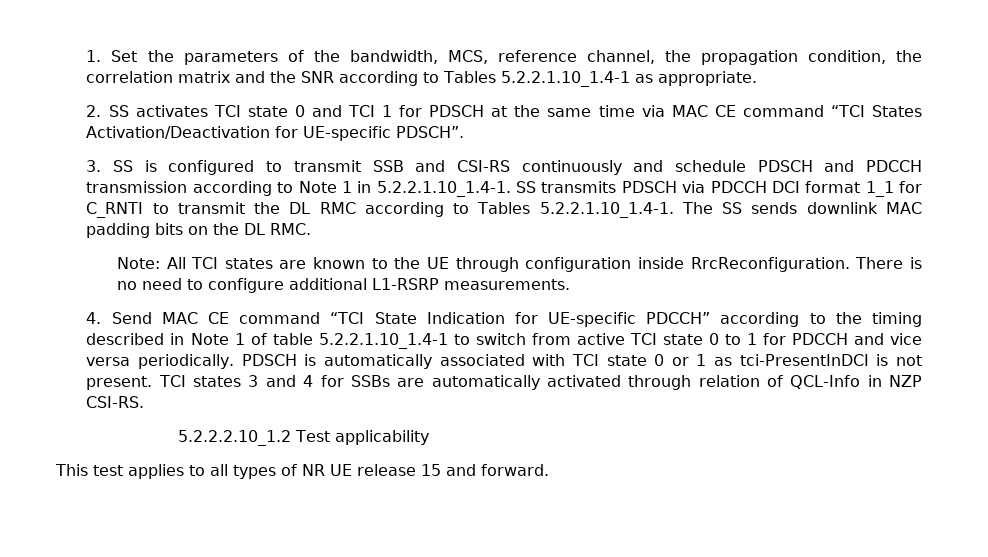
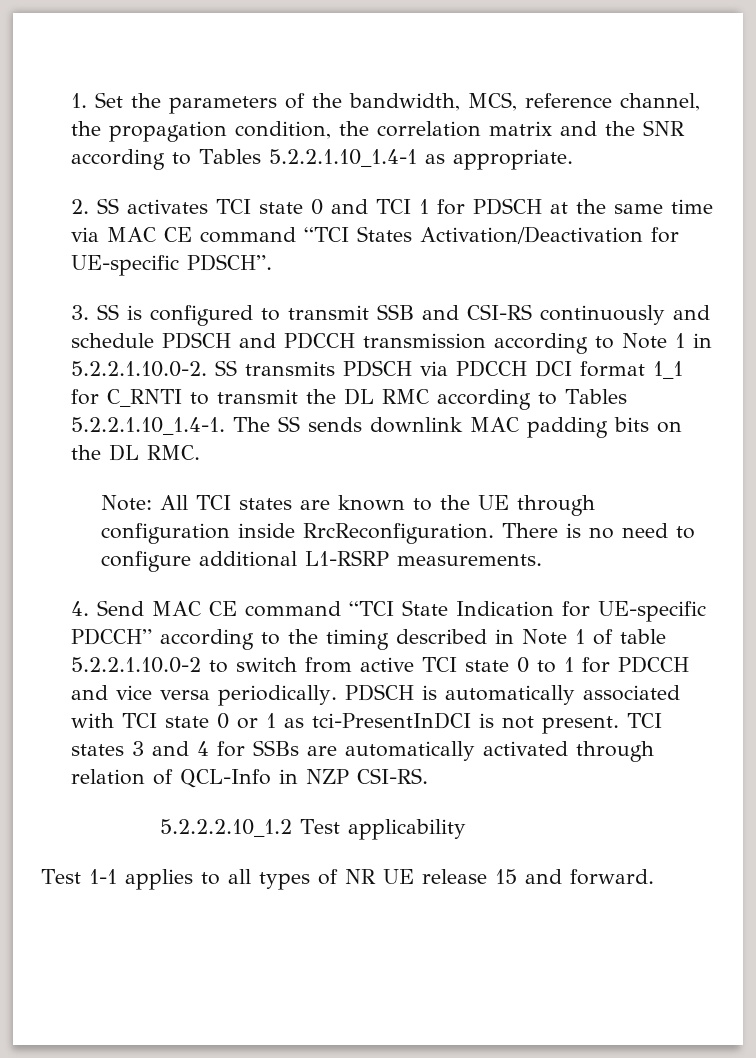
- 3. SS is configured to transmit SSB and CSI-RS continuously and schedule PDSCH and PDCCH transmission according to Note 1 in 5.2.2.1.10_1.4-1. SS transmits PDSCH via PDCCH DCI format 1_1 for C_RNTI to transmit the DL RMC according to Tables 5.2.2.1.10_1.4-1. The SS sends downlink MAC padding bits on the DL RMC.
+ 3. SS is configured to transmit SSB and CSI-RS continuously and schedule PDSCH and PDCCH transmission according to Note 1 in 5.2.2.1.10.0-2. SS transmits PDSCH via PDCCH DCI format 1_1 for C_RNTI to transmit the DL RMC according to Tables 5.2.2.1.10_1.4-1. The SS sends downlink MAC padding bits on the DL RMC.
- 4. Send MAC CE command “TCI State Indication for UE-specific PDCCH” according to the timing described in Note 1 of table 5.2.2.1.10_1.4-1 to switch from active TCI state 0 to 1 for PDCCH and vice versa periodically.
+ 4. Send MAC CE command “TCI State Indication for UE-specific PDCCH” according to the timing described in Note 1 of table 5.2.2.1.10.0-2 to switch from active TCI state 0 to 1 for PDCCH and vice versa periodically.
- This test applies to all types of NR UE release 15 and forward.
+ Test 1-1 applies to all types of NR UE release 15 and forward.

